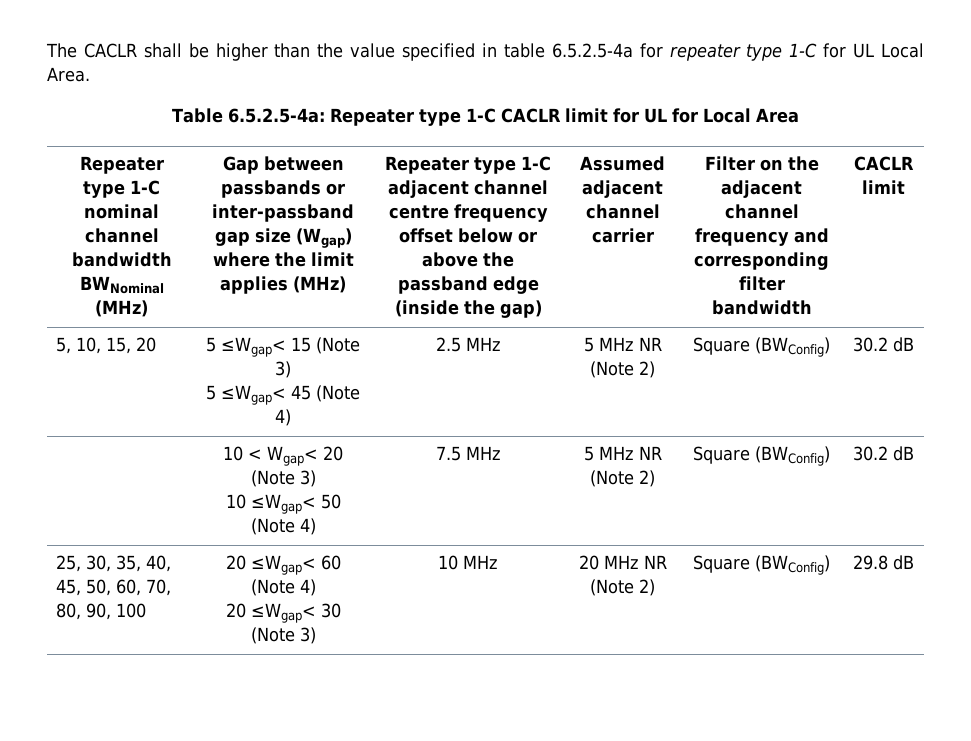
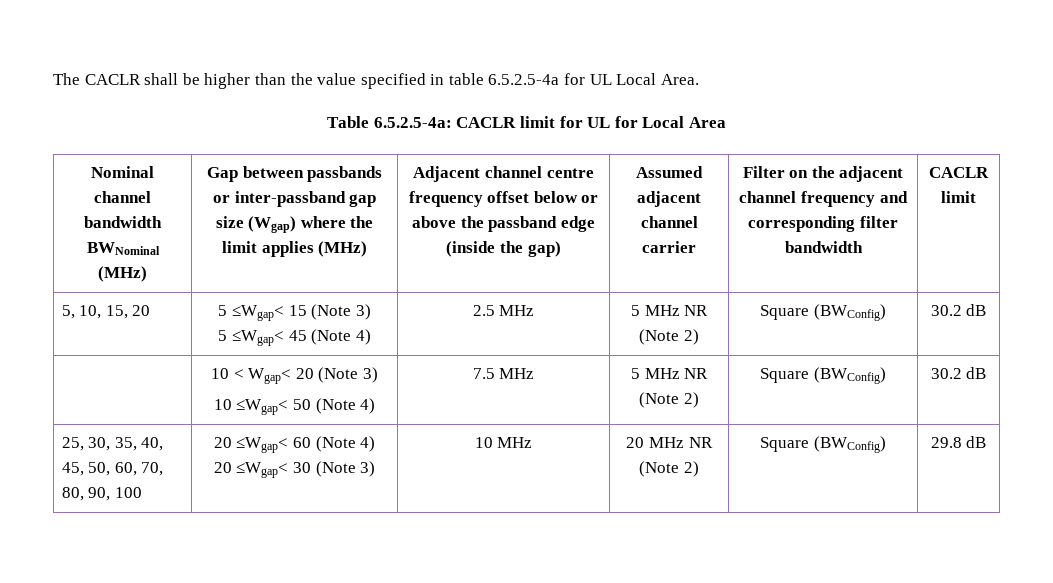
- The CACLR shall be higher than the value specified in table 6.5.2.5-4a for repeater type 1-C for UL Local Area.
+ The CACLR shall be higher than the value specified in table 6.5.2.5-4a for UL Local Area.
- Table 6.5.2.5-4a: Repeater type 1-C CACLR limit for UL for Local Area
+ Table 6.5.2.5-4a: CACLR limit for UL for Local Area
- Repeater type 1-C nominal channel bandwidth BWNominal (MHz)
+ Nominal channel bandwidth BWNominal (MHz)
- Repeater type 1-C adjacent channel centre frequency offset below or above the passband edge (inside the gap)
+ Adjacent channel centre frequency offset below or above the passband edge (inside the gap)

